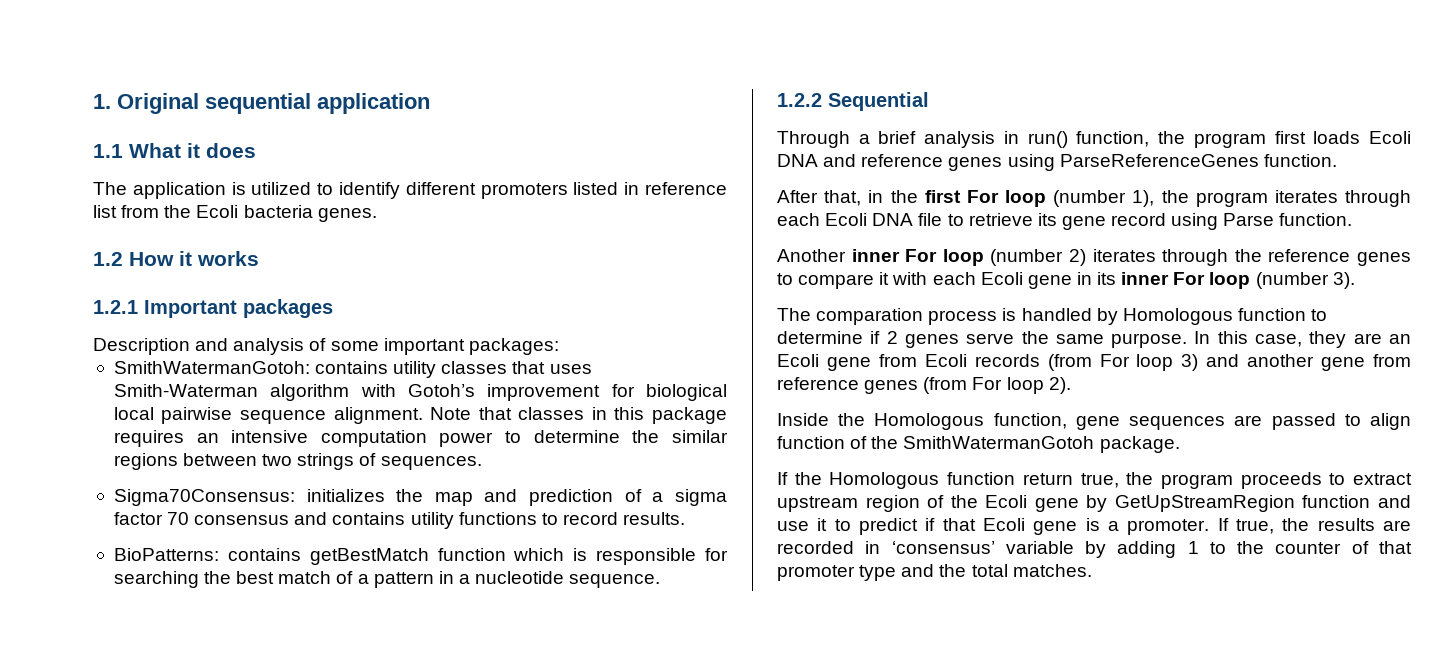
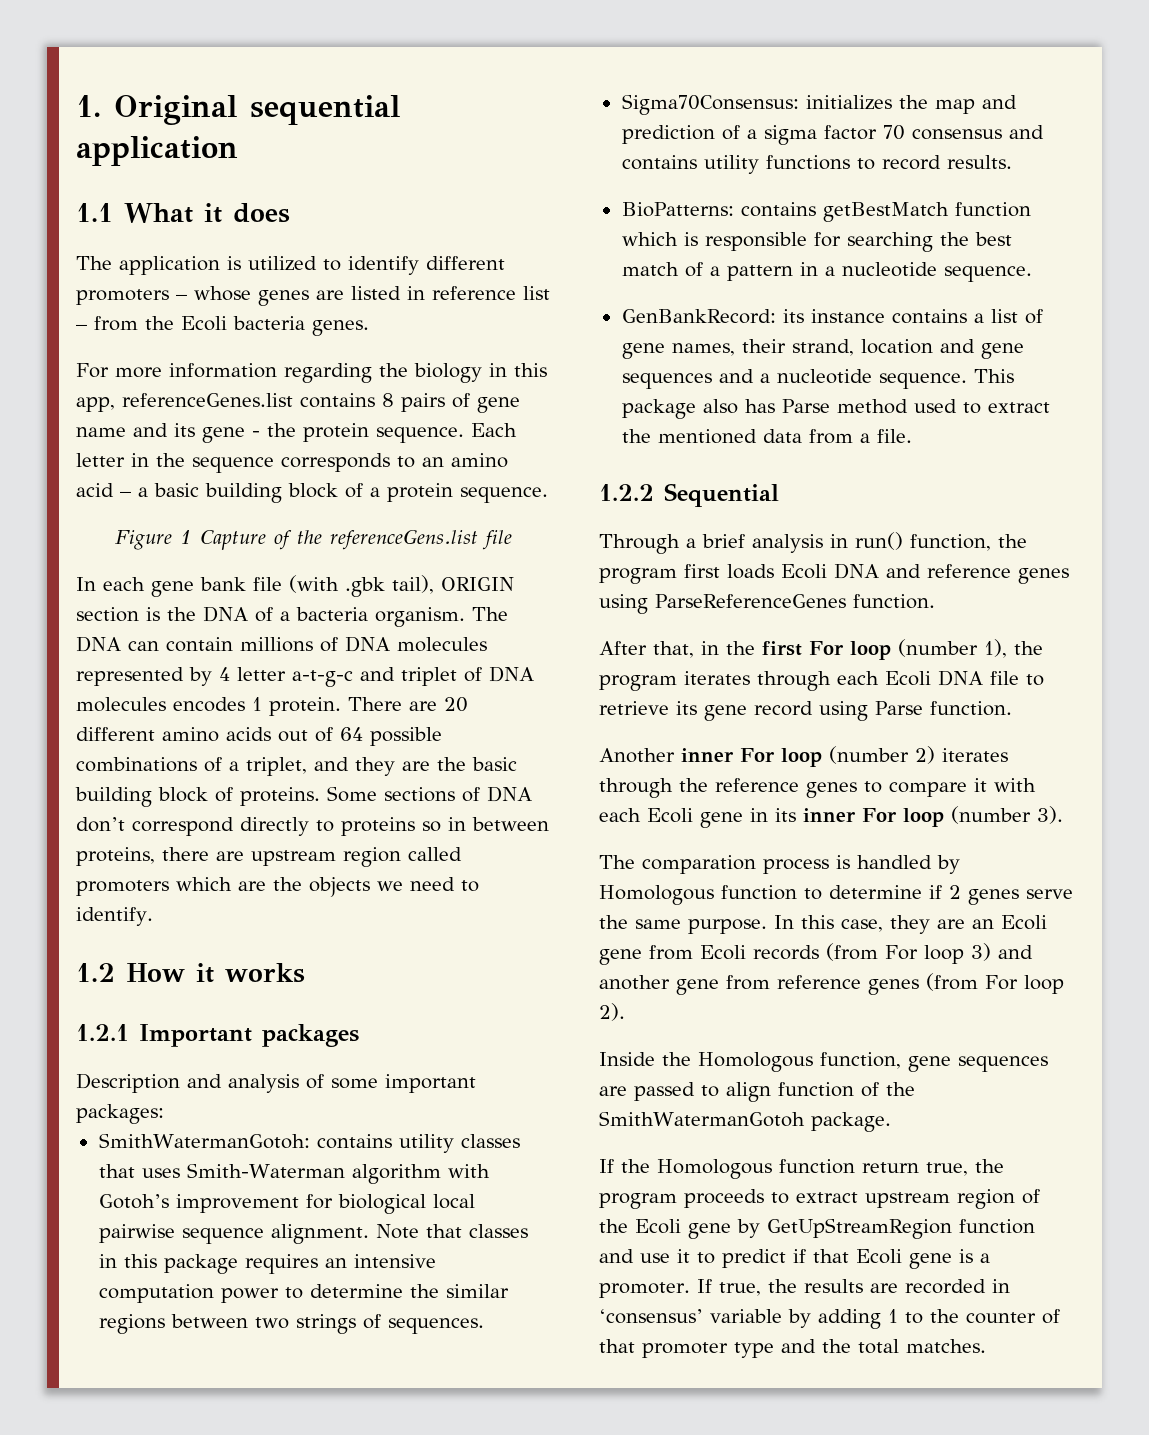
- The application is utilized to identify different promoters listed in reference list from the Ecoli bacteria genes.
+ The application is utilized to identify different promoters – whose genes are listed in reference list – from the Ecoli bacteria genes.
+ For more information regarding the biology in this app, referenceGenes.list contains 8 pairs of gene name and its gene - the protein sequence. Each letter in the sequence corresponds to an amino acid – a basic building block of a protein sequence.
+ Figure 1 Capture of the referenceGens.list file
+ In each gene bank file (with .gbk tail), ORIGIN section is the DNA of a bacteria organism. The DNA can contain millions of DNA molecules represented by 4 letter a-t-g-c and triplet of DNA molecules encodes 1 protein. There are 20 different amino acids out of 64 possible combinations of a triplet, and they are the basic building block of proteins. Some sections of DNA don’t correspond directly to proteins so in between proteins, there are upstream region called promoters which are the objects we need to identify.
+ GenBankRecord: its instance contains a list of gene names, their strand, location and gene sequences and a nucleotide sequence. This package also has Parse method used to extract the mentioned data from a file.

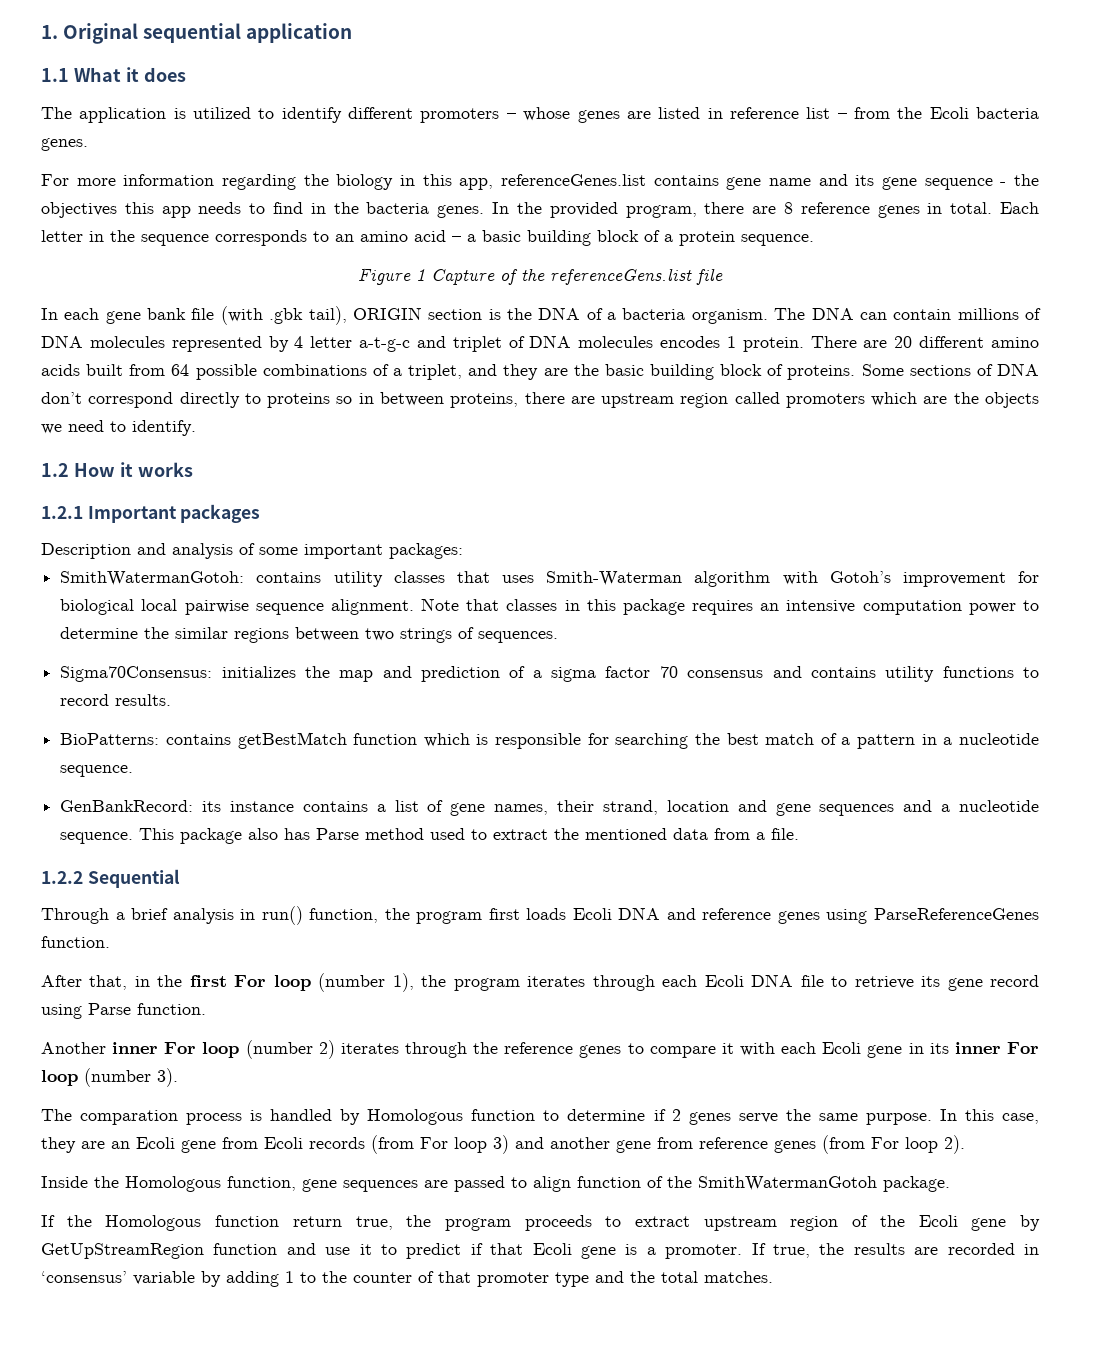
- For more information regarding the biology in this app, referenceGenes.list contains 8 pairs of gene name and its gene - the protein sequence.
+ For more information regarding the biology in this app, referenceGenes.list contains gene name and its gene sequence - the objectives this app needs to find in the bacteria genes. In the provided program, there are 8 reference genes in total.
- There are 20 different amino acids out of 64 possible combinations of a triplet, and they are the basic building block of proteins.
+ There are 20 different amino acids built from 64 possible combinations of a triplet, and they are the basic building block of proteins.

